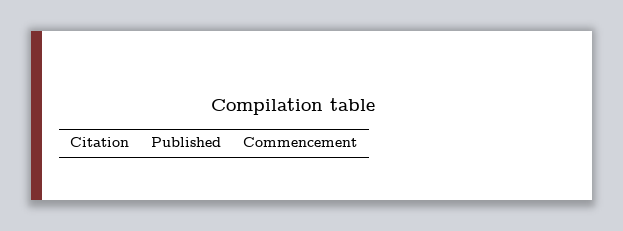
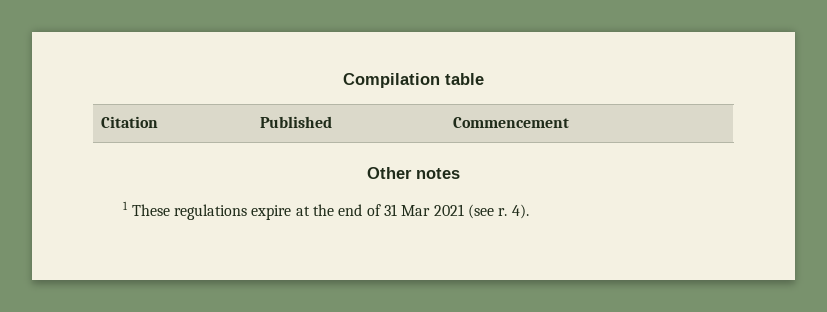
+ Other notes
+ 1 These regulations expire at the end of 31 Mar 2021 (see r. 4).

